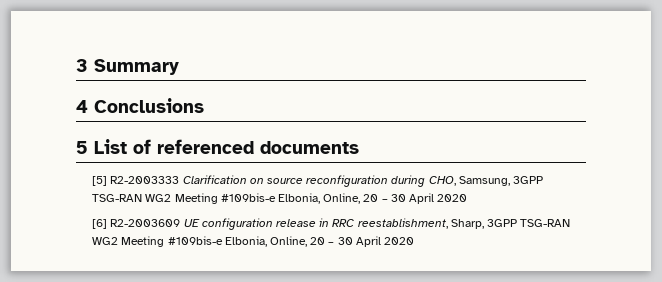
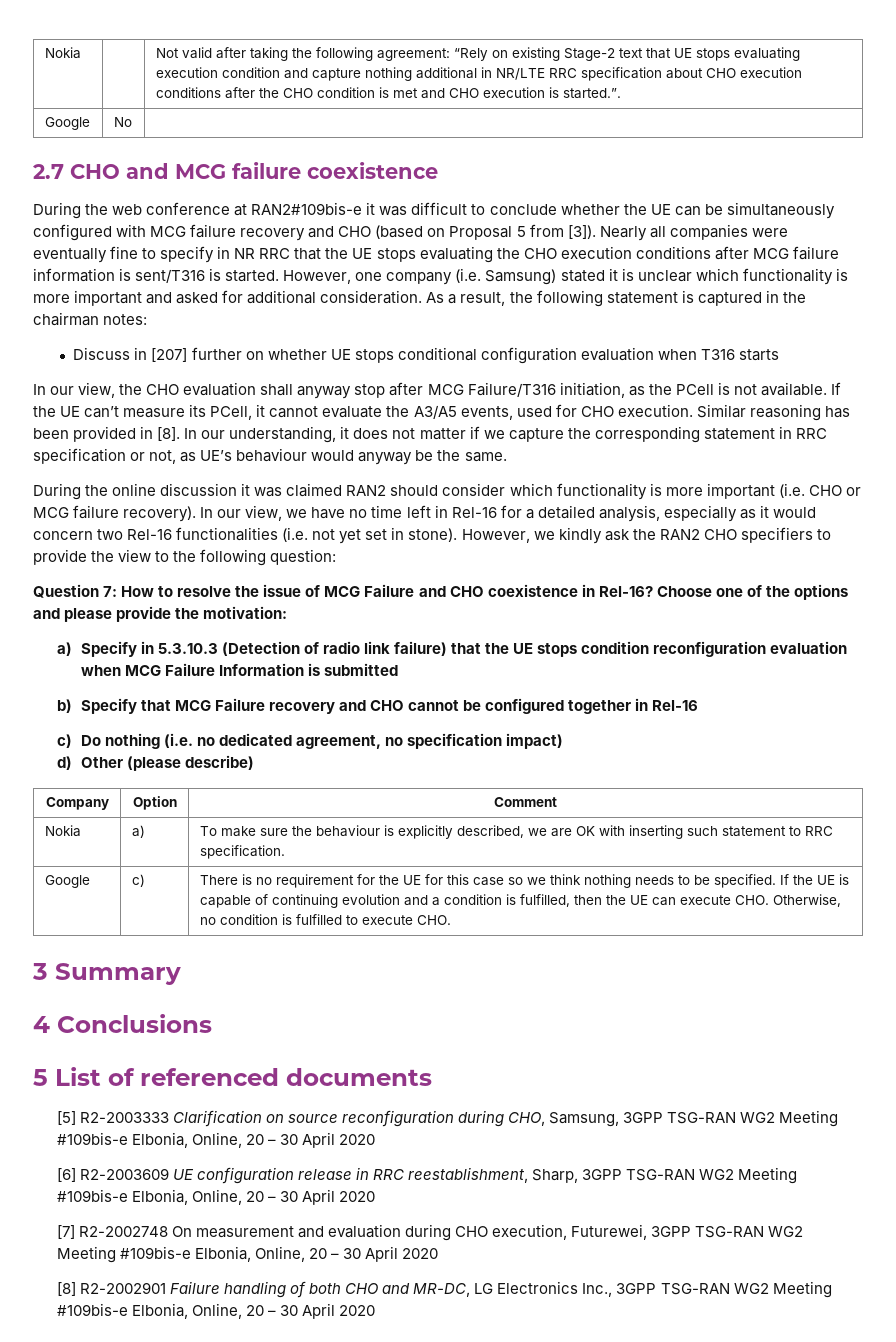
+ Nokia | | Not valid after taking the following agreement: “Rely on existing Stage-2 text that UE stops evaluating execution condition and capture nothing additional in NR/LTE RRC specification about CHO execution conditions after the CHO condition is met and CHO execution is started.”.
+ Google | No |
+ 2.7 CHO and MCG failure coexistence
+ During the web conference at RAN2#109bis-e it was difficult to conclude whether the UE can be simultaneously configured with MCG failure recovery and CHO (based on Proposal 5 from [3]). Nearly all companies were eventually fine to specify in NR RRC that the UE stops evaluating the CHO execution conditions after MCG failure information is sent/T316 is started. However, one company (i.e. Samsung) stated it is unclear which functionality is more important and asked for additional consideration. As a result, the following statement is captured in the chairman notes:
+ Discuss in [207] further on whether UE stops conditional configuration evaluation when T316 starts
+ In our view, the CHO evaluation shall anyway stop after MCG Failure/T316 initiation, as the PCell is not available. If the UE can’t measure its PCell, it cannot evaluate the A3/A5 events, used for CHO execution. Similar reasoning has been provided in [8]. In our understanding, it does not matter if we capture the corresponding statement in RRC specification or not, as UE’s behaviour would anyway be the same.
+ During the online discussion it was claimed RAN2 should consider which functionality is more important (i.e. CHO or MCG failure recovery). In our view, we have no time left in Rel-16 for a detailed analysis, especially as it would concern two Rel-16 functionalities (i.e. not yet set in stone). However, we kindly ask the RAN2 CHO specifiers to provide the view to the following question:
+ Question 7: How to resolve the issue of MCG Failure and CHO coexistence in Rel-16? Choose one of the options and please provide the motivation:
+ a) Specify in 5.3.10.3 (Detection of radio link failure) that the UE stops condition reconfiguration evaluation when MCG Failure Information is submitted
+ b) Specify that MCG Failure recovery and CHO cannot be configured together in Rel-16
+ c) Do nothing (i.e. no dedicated agreement, no specification impact)
+ d) Other (please describe)
+ Company | Option | Comment
+ Nokia | a) | To make sure the behaviour is explicitly described, we are OK with inserting such statement to RRC specification.
+ Google | c) | There is no requirement for the UE for this case so we think nothing needs to be specified. If the UE is capable of continuing evolution and a condition is fulfilled, then the UE can execute CHO. Otherwise, no condition is fulfilled to execute CHO.
+ [7] R2-2002748 On measurement and evaluation during CHO execution, Futurewei, 3GPP TSG-RAN WG2 Meeting #109bis-e Elbonia, Online, 20 – 30 April 2020
+ [8] R2-2002901 Failure handling of both CHO and MR-DC, LG Electronics Inc., 3GPP TSG-RAN WG2 Meeting #109bis-e Elbonia, Online, 20 – 30 April 2020

